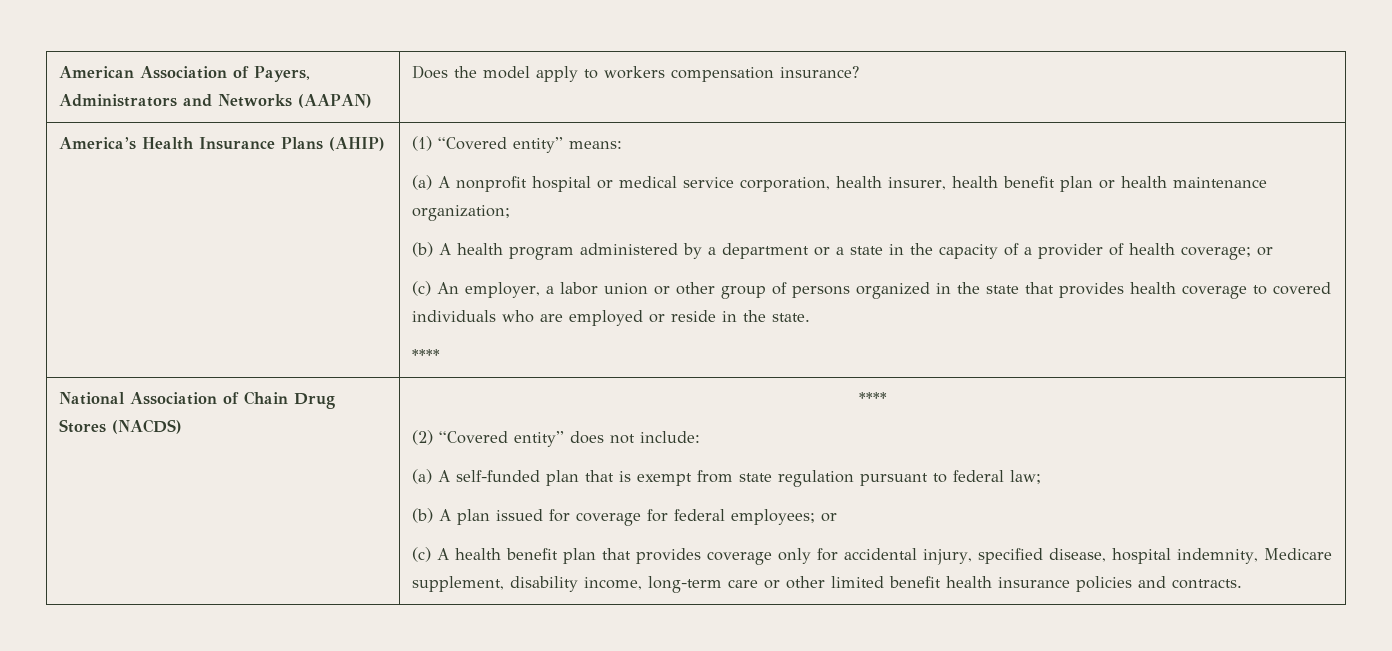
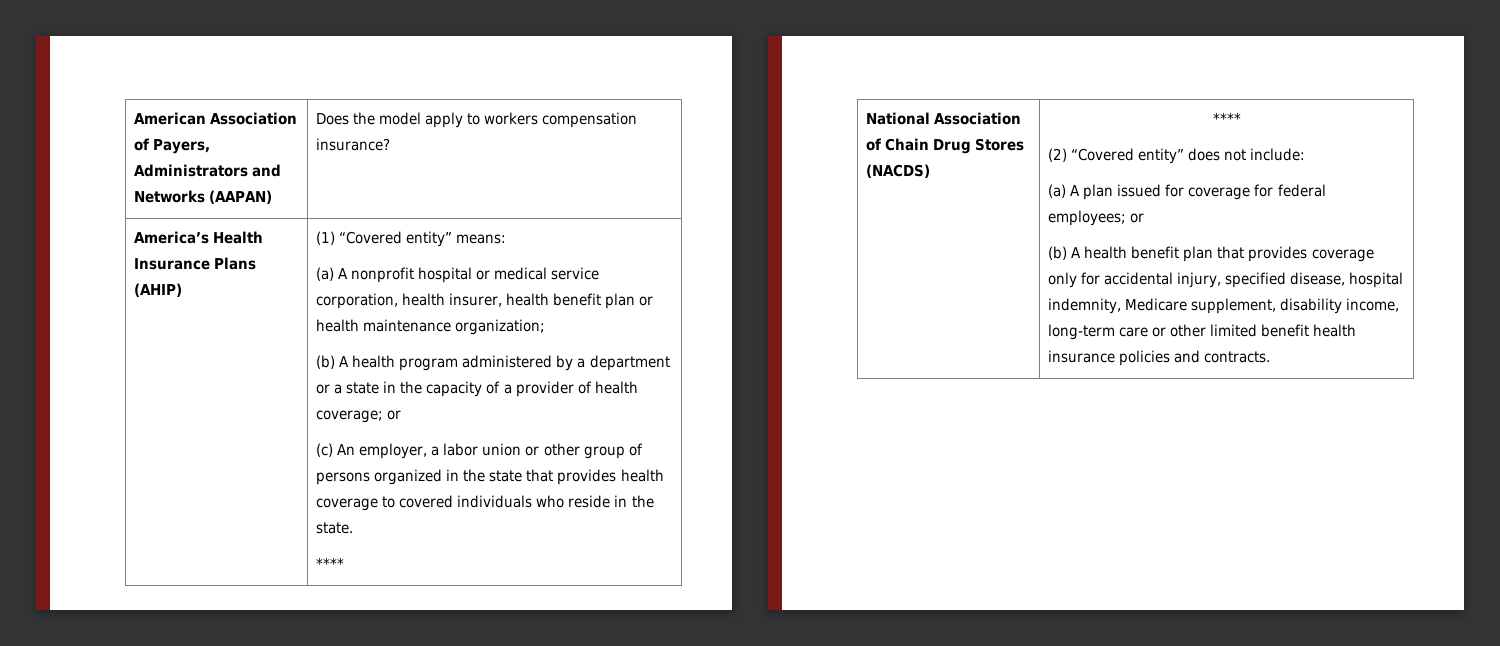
- (c) An employer, a labor union or other group of persons organized in the state that provides health coverage to covered individuals who are employed or reside in the state.
+ (c) An employer, a labor union or other group of persons organized in the state that provides health coverage to covered individuals who reside in the state.
- (a) A self-funded plan that is exempt from state regulation pursuant to federal law;
- (b) A plan issued for coverage for federal employees; or
+ (a) A plan issued for coverage for federal employees; or
- (c) A health benefit plan that provides coverage only for accidental injury, specified disease, hospital indemnity, Medicare supplement, disability income, long-term care or other limited benefit health insurance policies and contracts.
+ (b) A health benefit plan that provides coverage only for accidental injury, specified disease, hospital indemnity, Medicare supplement, disability income, long-term care or other limited benefit health insurance policies and contracts.

